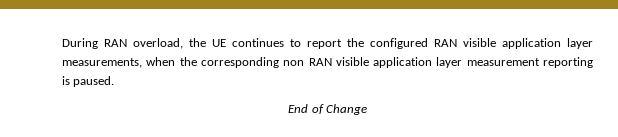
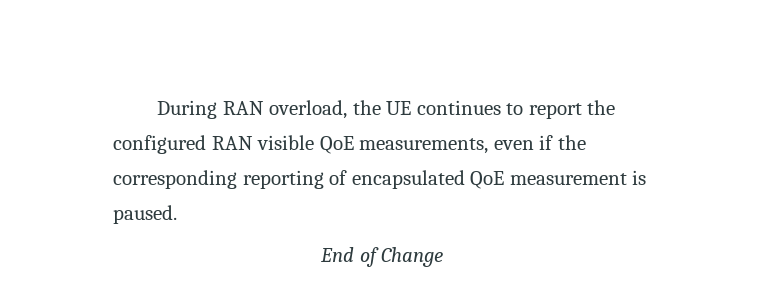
- During RAN overload, the UE continues to report the configured RAN visible application layer measurements, when the corresponding non RAN visible application layer measurement reporting is paused.
+ During RAN overload, the UE continues to report the configured RAN visible QoE measurements, even if the corresponding reporting of encapsulated QoE measurement is paused.

